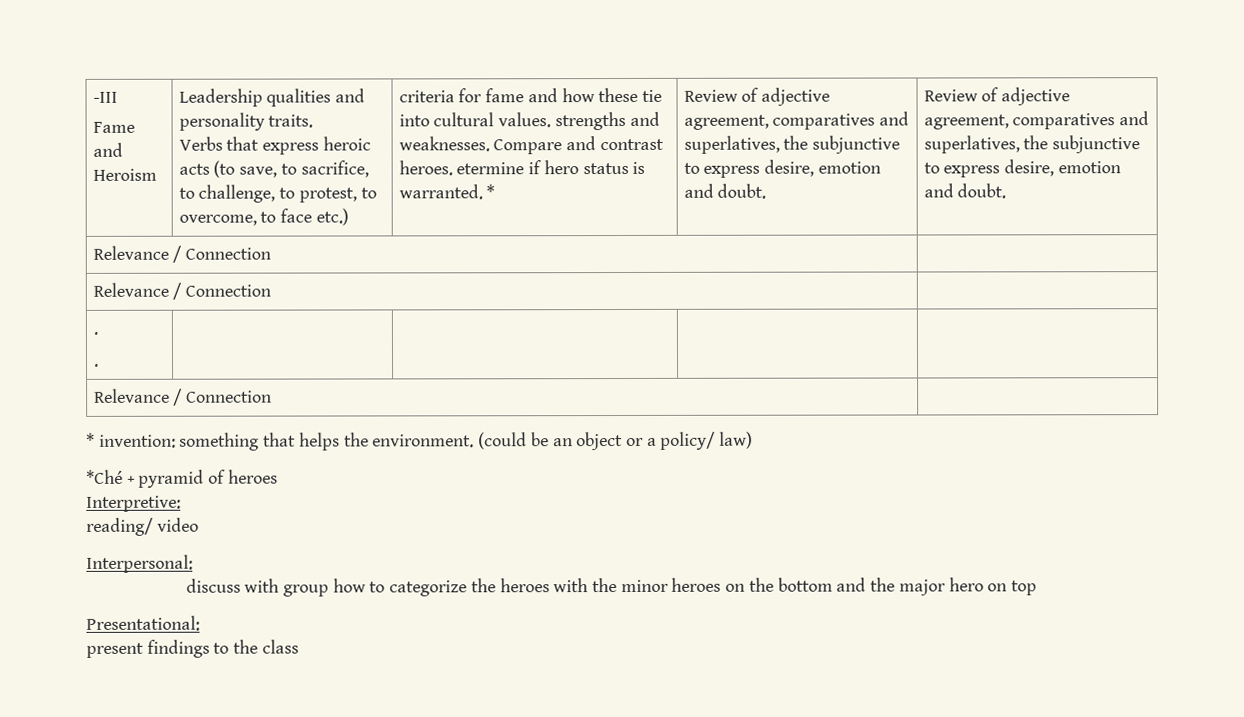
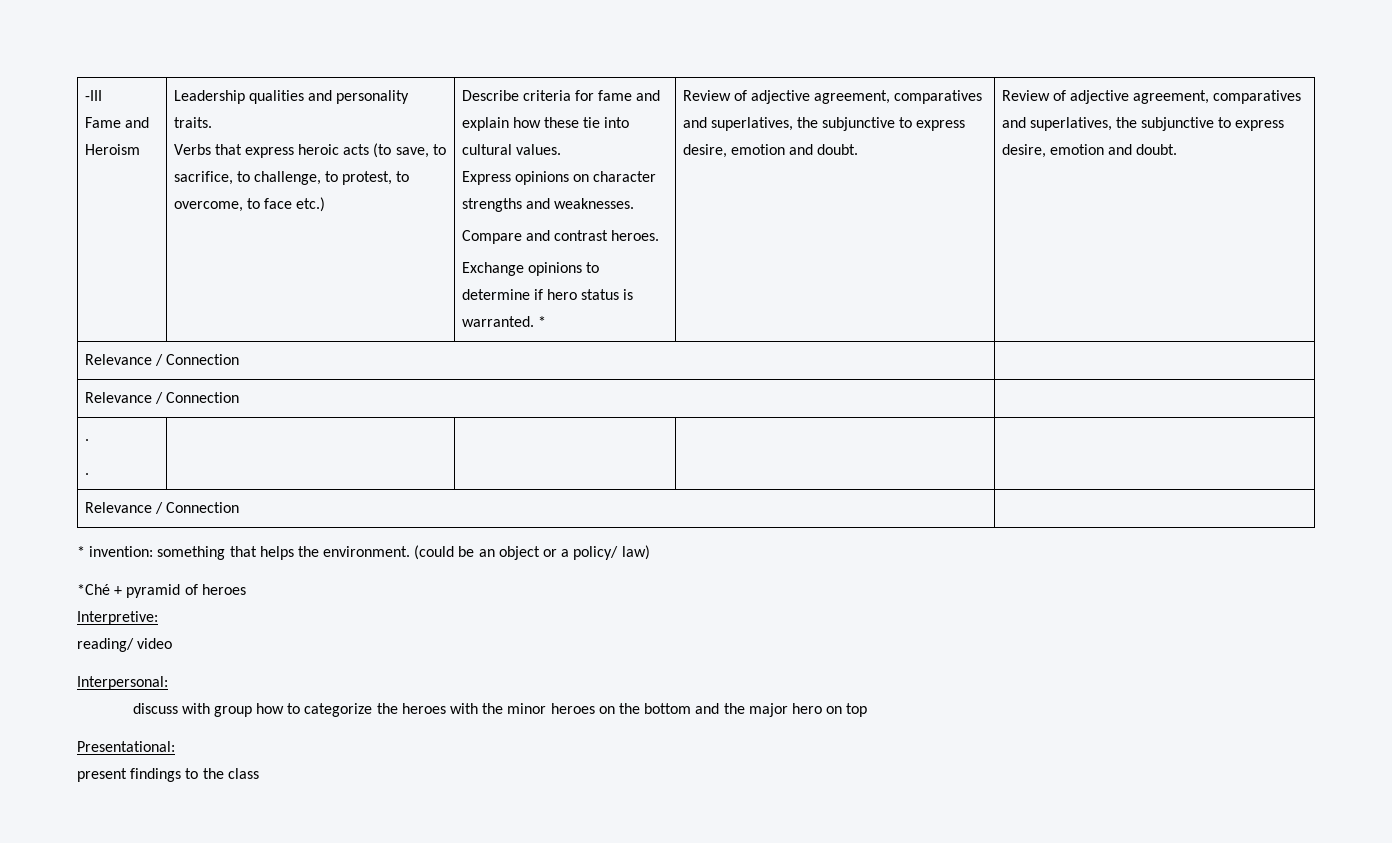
- criteria for fame and how these tie into cultural values. strengths and weaknesses. Compare and contrast heroes. etermine if hero status is warranted.
+ Describe criteria for fame and explain how these tie into cultural values.
+ Express opinions on character strengths and weaknesses.
+ Compare and contrast heroes.
+ Exchange opinions to determine if hero status is warranted.

